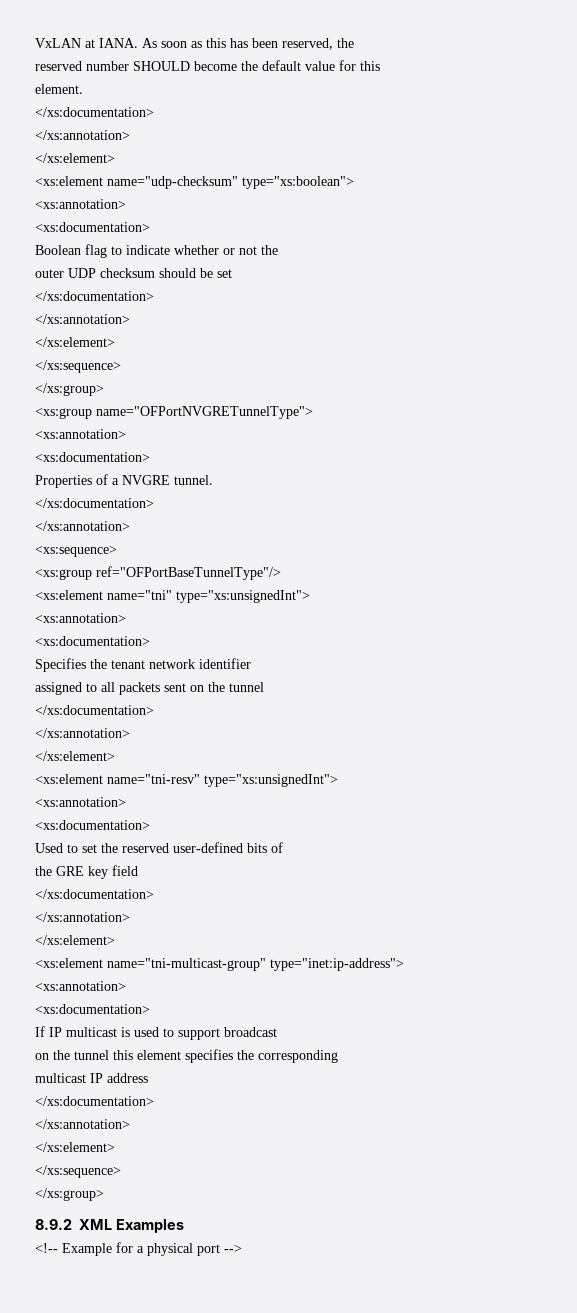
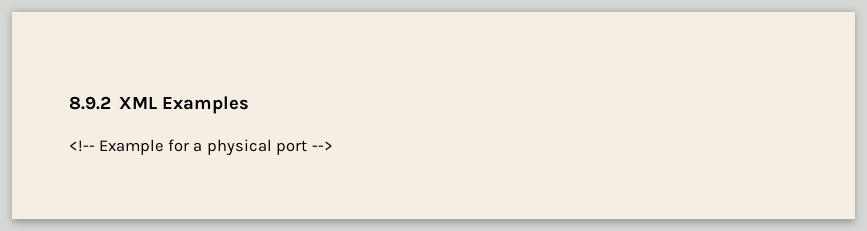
- VxLAN at IANA. As soon as this has been reserved, the
- reserved number SHOULD become the default value for this
- element.
- </xs:documentation>
- </xs:annotation>
- </xs:element>
- <xs:element name="udp-checksum" type="xs:boolean">
- <xs:annotation>
- <xs:documentation>
- Boolean flag to indicate whether or not the
- outer UDP checksum should be set
- </xs:documentation>
- </xs:annotation>
- </xs:element>
- </xs:sequence>
- </xs:group>
- <xs:group name="OFPortNVGRETunnelType">
- <xs:annotation>
- <xs:documentation>
- Properties of a NVGRE tunnel.
- </xs:documentation>
- </xs:annotation>
- <xs:sequence>
- <xs:group ref="OFPortBaseTunnelType"/>
- <xs:element name="tni" type="xs:unsignedInt">
- <xs:annotation>
- <xs:documentation>
- Specifies the tenant network identifier
- assigned to all packets sent on the tunnel
- </xs:documentation>
- </xs:annotation>
- </xs:element>
- <xs:element name="tni-resv" type="xs:unsignedInt">
- <xs:annotation>
- <xs:documentation>
- Used to set the reserved user-defined bits of
- the GRE key field
- </xs:documentation>
- </xs:annotation>
- </xs:element>
- <xs:element name="tni-multicast-group" type="inet:ip-address">
- <xs:annotation>
- <xs:documentation>
- If IP multicast is used to support broadcast
- on the tunnel this element specifies the corresponding
- multicast IP address
- </xs:documentation>
- </xs:annotation>
- </xs:element>
- </xs:sequence>
- </xs:group>

